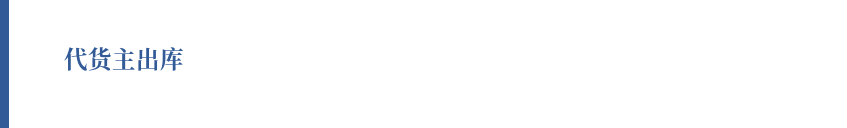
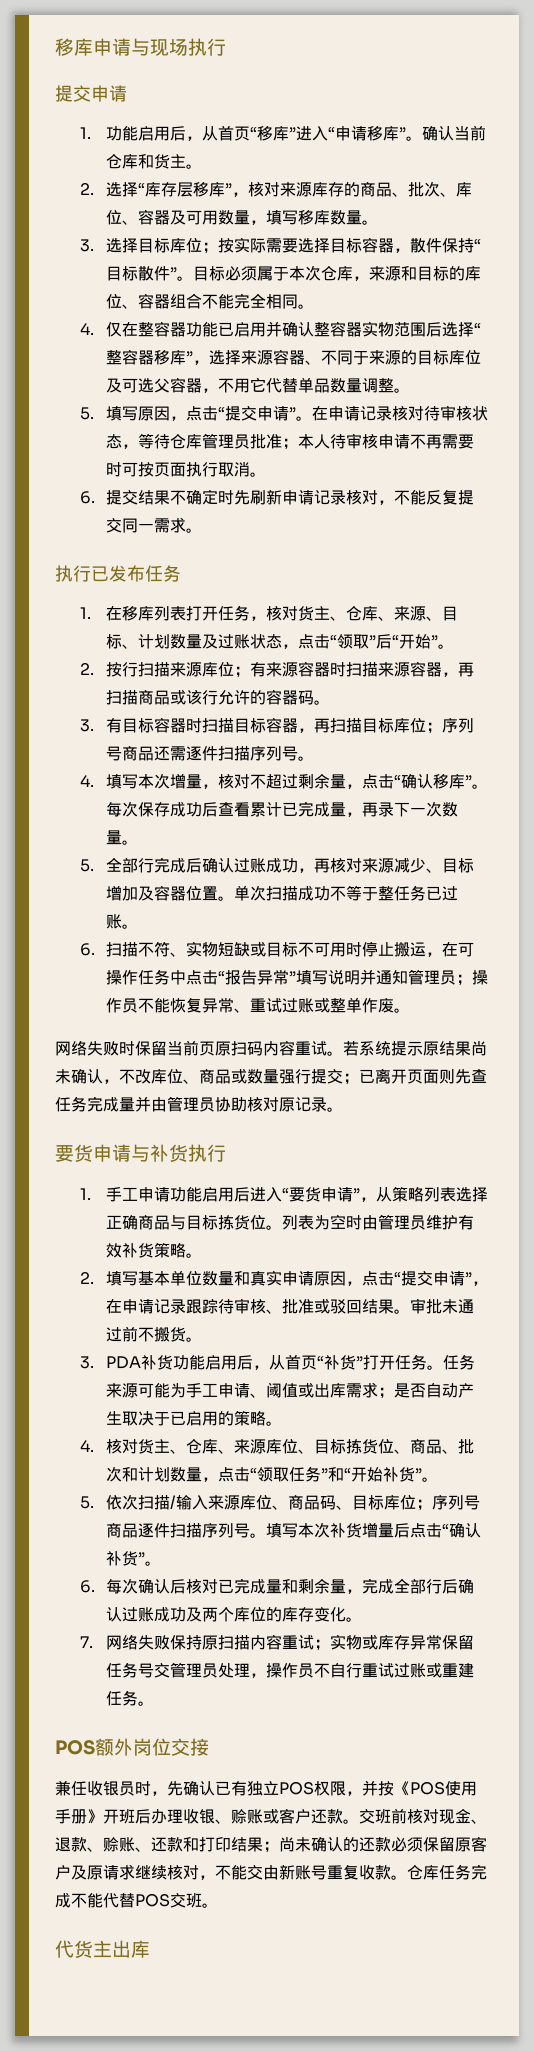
+ 移库申请与现场执行
+ 提交申请
+ 1.功能启用后，从首页“移库”进入“申请移库”。确认当前仓库和货主。
+ 2.选择“库存层移库”，核对来源库存的商品、批次、库位、容器及可用数量，填写移库数量。
+ 3.选择目标库位；按实际需要选择目标容器，散件保持“目标散件”。目标必须属于本次仓库，来源和目标的库位、容器组合不能完全相同。
+ 4.仅在整容器功能已启用并确认整容器实物范围后选择“整容器移库”，选择来源容器、不同于来源的目标库位及可选父容器，不用它代替单品数量调整。
+ 5.填写原因，点击“提交申请”。在申请记录核对待审核状态，等待仓库管理员批准；本人待审核申请不再需要时可按页面执行取消。
+ 6.提交结果不确定时先刷新申请记录核对，不能反复提交同一需求。
+ 执行已发布任务
+ 1.在移库列表打开任务，核对货主、仓库、来源、目标、计划数量及过账状态，点击“领取”后“开始”。
+ 2.按行扫描来源库位；有来源容器时扫描来源容器，再扫描商品或该行允许的容器码。
+ 3.有目标容器时扫描目标容器，再扫描目标库位；序列号商品还需逐件扫描序列号。
+ 4.填写本次增量，核对不超过剩余量，点击“确认移库”。每次保存成功后查看累计已完成量，再录下一次数量。
+ 5.全部行完成后确认过账成功，再核对来源减少、目标增加及容器位置。单次扫描成功不等于整任务已过账。
+ 6.扫描不符、实物短缺或目标不可用时停止搬运，在可操作任务中点击“报告异常”填写说明并通知管理员；操作员不能恢复异常、重试过账或整单作废。
+ 网络失败时保留当前页原扫码内容重试。若系统提示原结果尚未确认，不改库位、商品或数量强行提交；已离开页面则先查任务完成量并由管理员协助核对原记录。
+ 要货申请与补货执行
+ 1.手工申请功能启用后进入“要货申请”，从策略列表选择正确商品与目标拣货位。列表为空时由管理员维护有效补货策略。
+ 2.填写基本单位数量和真实申请原因，点击“提交申请”，在申请记录跟踪待审核、批准或驳回结果。审批未通过前不搬货。
+ 3. PDA补货功能启用后，从首页“补货”打开任务。任务来源可能为手工申请、阈值或出库需求；是否自动产生取决于已启用的策略。
+ 4.核对货主、仓库、来源库位、目标拣货位、商品、批次和计划数量，点击“领取任务”和“开始补货”。
+ 5.依次扫描/输入来源库位、商品码、目标库位；序列号商品逐件扫描序列号。填写本次补货增量后点击“确认补货”。
+ 6.每次确认后核对已完成量和剩余量，完成全部行后确认过账成功及两个库位的库存变化。
+ 7.网络失败保持原扫描内容重试；实物或库存异常保留任务号交管理员处理，操作员不自行重试过账或重建任务。
+ POS额外岗位交接
+ 兼任收银员时，先确认已有独立POS权限，并按《POS使用手册》开班后办理收银、赊账或客户还款。交班前核对现金、退款、赊账、还款和打印结果；尚未确认的还款必须保留原客户及原请求继续核对，不能交由新账号重复收款。仓库任务完成不能代替POS交班。

